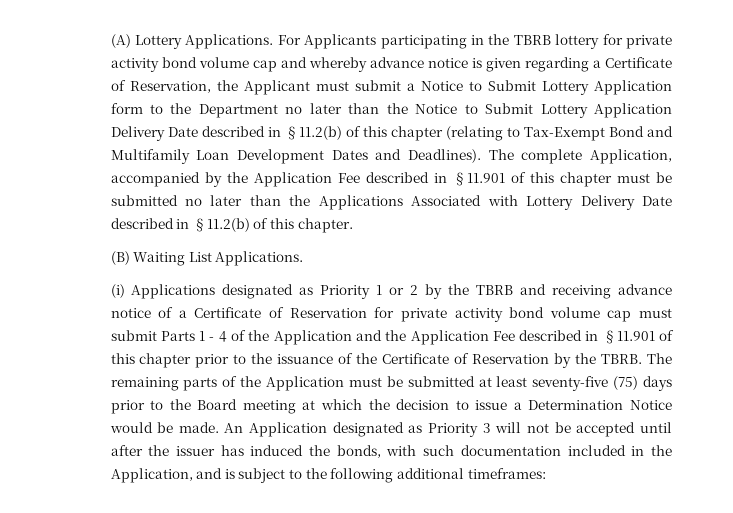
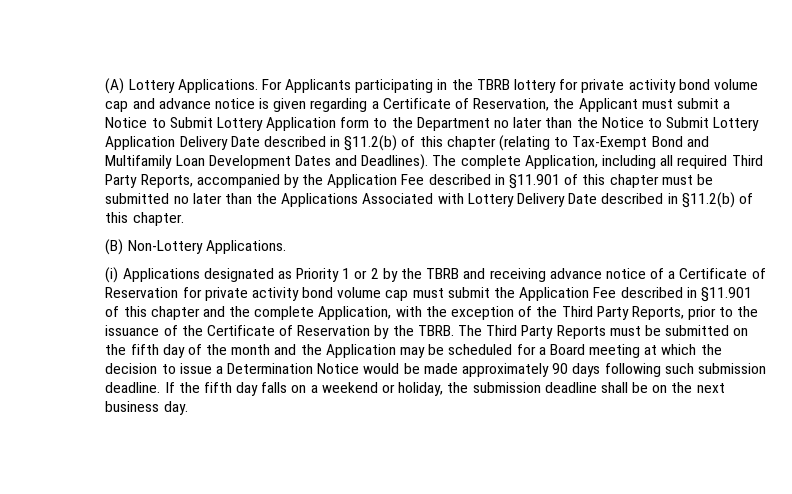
- For Applicants participating in the TBRB lottery for private activity bond volume cap and whereby advance notice is given regarding a Certificate of Reservation, the Applicant must submit a Notice to Submit Lottery Application form to the Department no later than the Notice to Submit Lottery Application Delivery Date described in §11.2(b) of this chapter (relating to Tax-Exempt Bond and Multifamily Loan Development Dates and Deadlines).
+ For Applicants participating in the TBRB lottery for private activity bond volume cap and advance notice is given regarding a Certificate of Reservation, the Applicant must submit a Notice to Submit Lottery Application form to the Department no later than the Notice to Submit Lottery Application Delivery Date described in §11.2(b) of this chapter (relating to Tax-Exempt Bond and Multifamily Loan Development Dates and Deadlines).
- The complete Application, accompanied by the Application Fee described in §11.901 of this chapter must be submitted no later than the Applications Associated with Lottery Delivery Date described in §11.2(b) of this chapter.
+ The complete Application, including all required Third Party Reports, accompanied by the Application Fee described in §11.901 of this chapter must be submitted no later than the Applications Associated with Lottery Delivery Date described in §11.2(b) of this chapter.
- (B) Waiting List Applications.
+ (B) Non-Lottery Applications.
- (i) Applications designated as Priority 1 or 2 by the TBRB and receiving advance notice of a Certificate of Reservation for private activity bond volume cap must submit Parts 1 - 4 of the Application and the Application Fee described in §11.901 of this chapter prior to the issuance of the Certificate of Reservation by the TBRB.
+ (i) Applications designated as Priority 1 or 2 by the TBRB and receiving advance notice of a Certificate of Reservation for private activity bond volume cap must submit the Application Fee described in §11.901 of this chapter and the complete Application, with the exception of the Third Party Reports, prior to the issuance of the Certificate of Reservation by the TBRB.
- The remaining parts of the Application must be submitted at least seventy-five (75) days prior to the Board meeting at which the decision to issue a Determination Notice would be made. An Application designated as Priority 3 will not be accepted until after the issuer has induced the bonds, with such documentation included in the Application, and is subject to the following additional timeframes:
+ The Third Party Reports must be submitted on the fifth day of the month and the Application may be scheduled for a Board meeting at which the decision to issue a Determination Notice would be made approximately 90 days following such submission deadline. If the fifth day falls on a weekend or holiday, the submission deadline shall be on the next business day.

